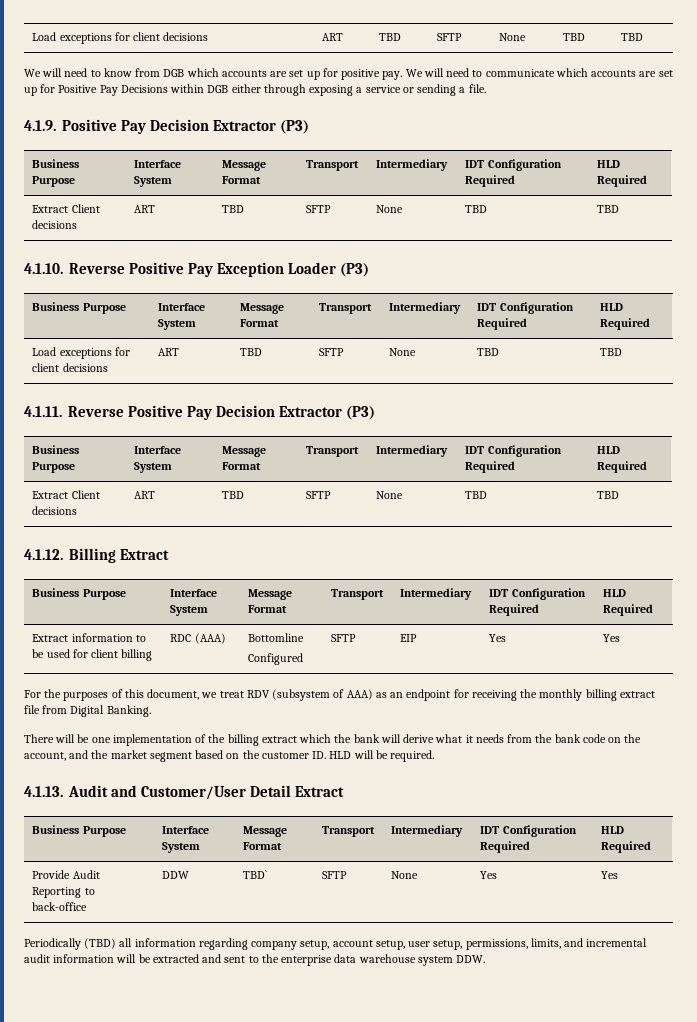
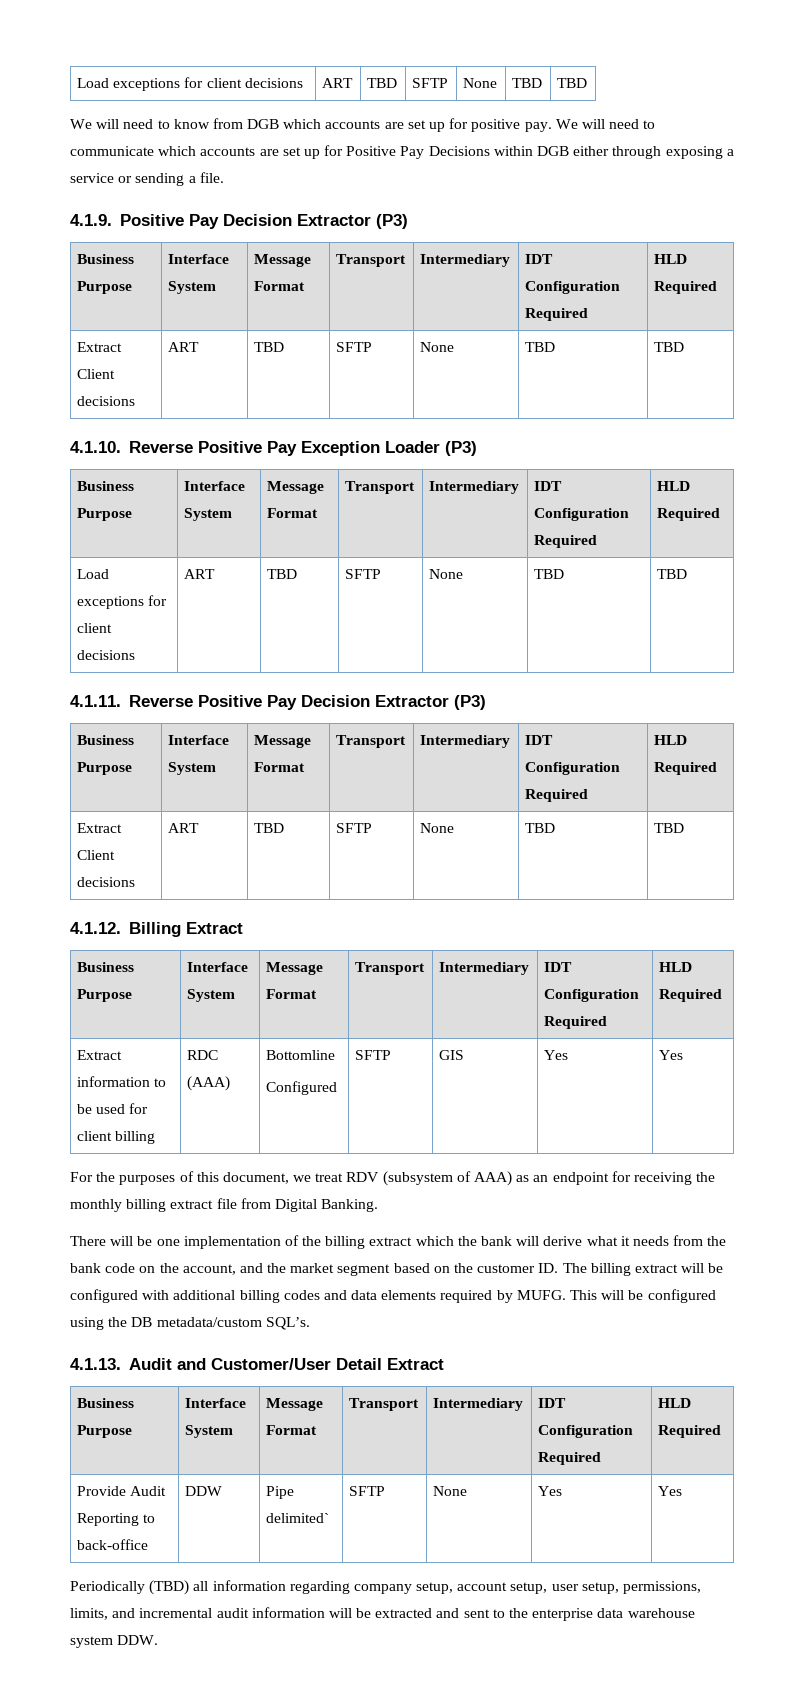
  Extract information to be used for client billing | RDC (AAA) | Bottomline
- Configured | SFTP | EIP | Yes | Yes
+ Configured | SFTP | GIS | Yes | Yes
- There will be one implementation of the billing extract which the bank will derive what it needs from the bank code on the account, and the market segment based on the customer ID. HLD will be required.
+ There will be one implementation of the billing extract which the bank will derive what it needs from the bank code on the account, and the market segment based on the customer ID. The billing extract will be configured with additional billing codes and data elements required by MUFG. This will be configured using the DB metadata/custom SQL’s.
- Provide Audit Reporting to back-office | DDW | TBD` | SFTP | None | Yes | Yes
+ Provide Audit Reporting to back-office | DDW | Pipe delimited` | SFTP | None | Yes | Yes

